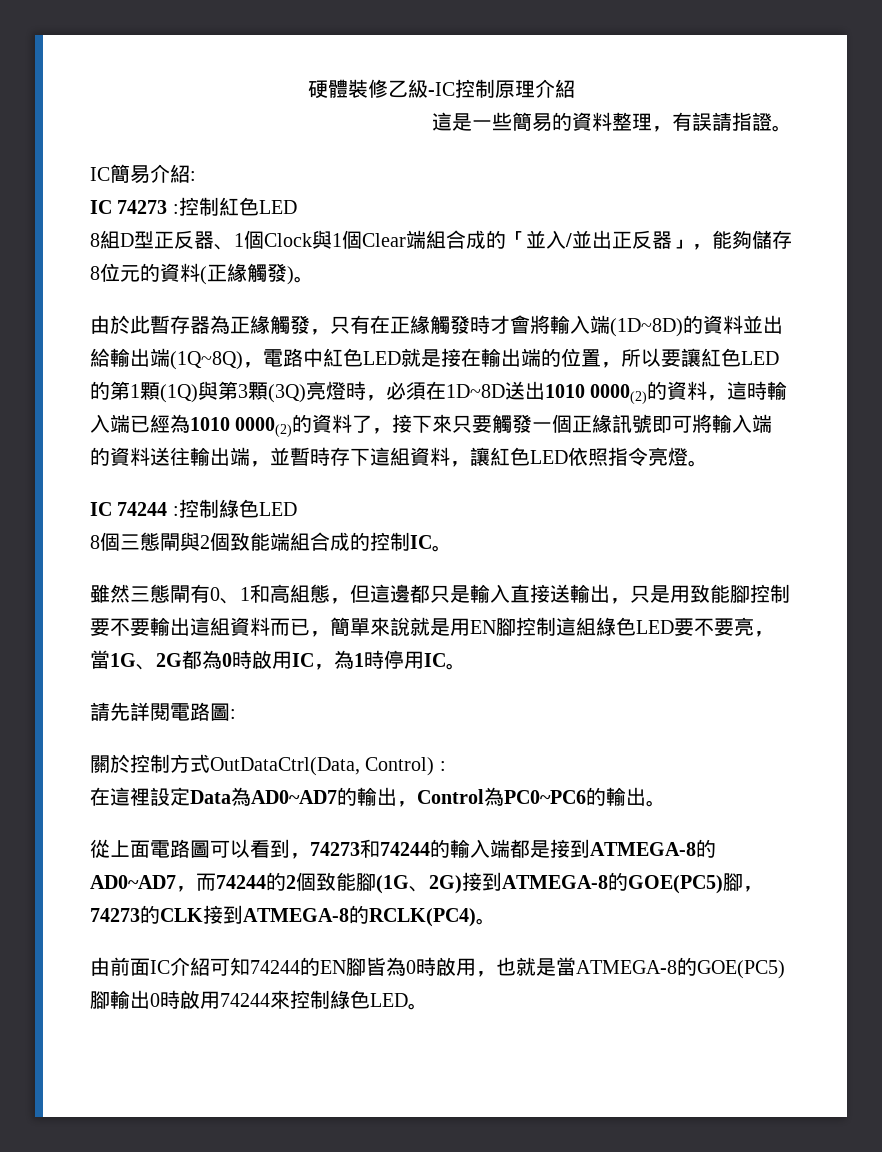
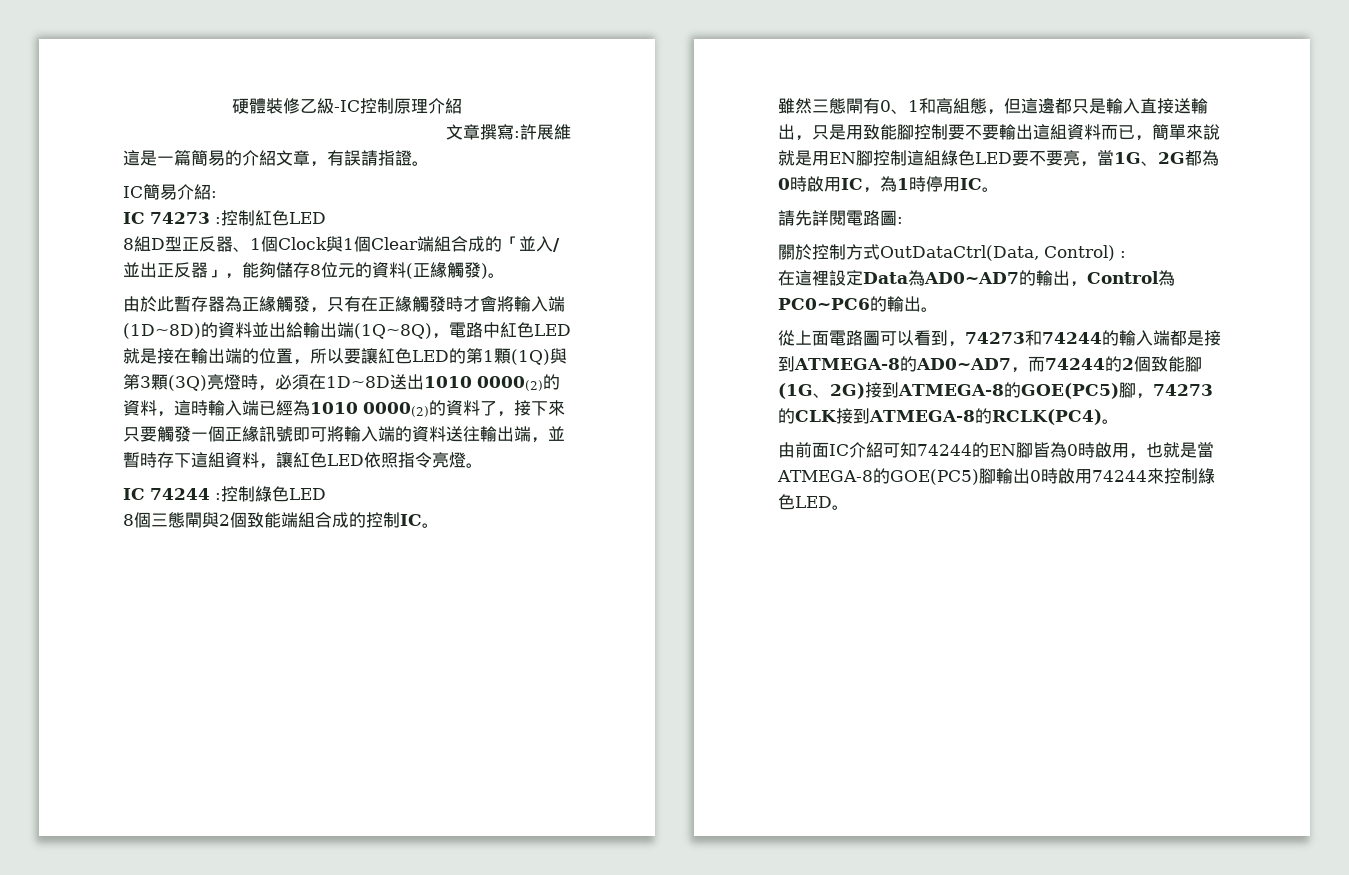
- 這是一些簡易的資料整理，有誤請指證。
+ 文章撰寫:許展維
+ 這是一篇簡易的介紹文章，有誤請指證。

